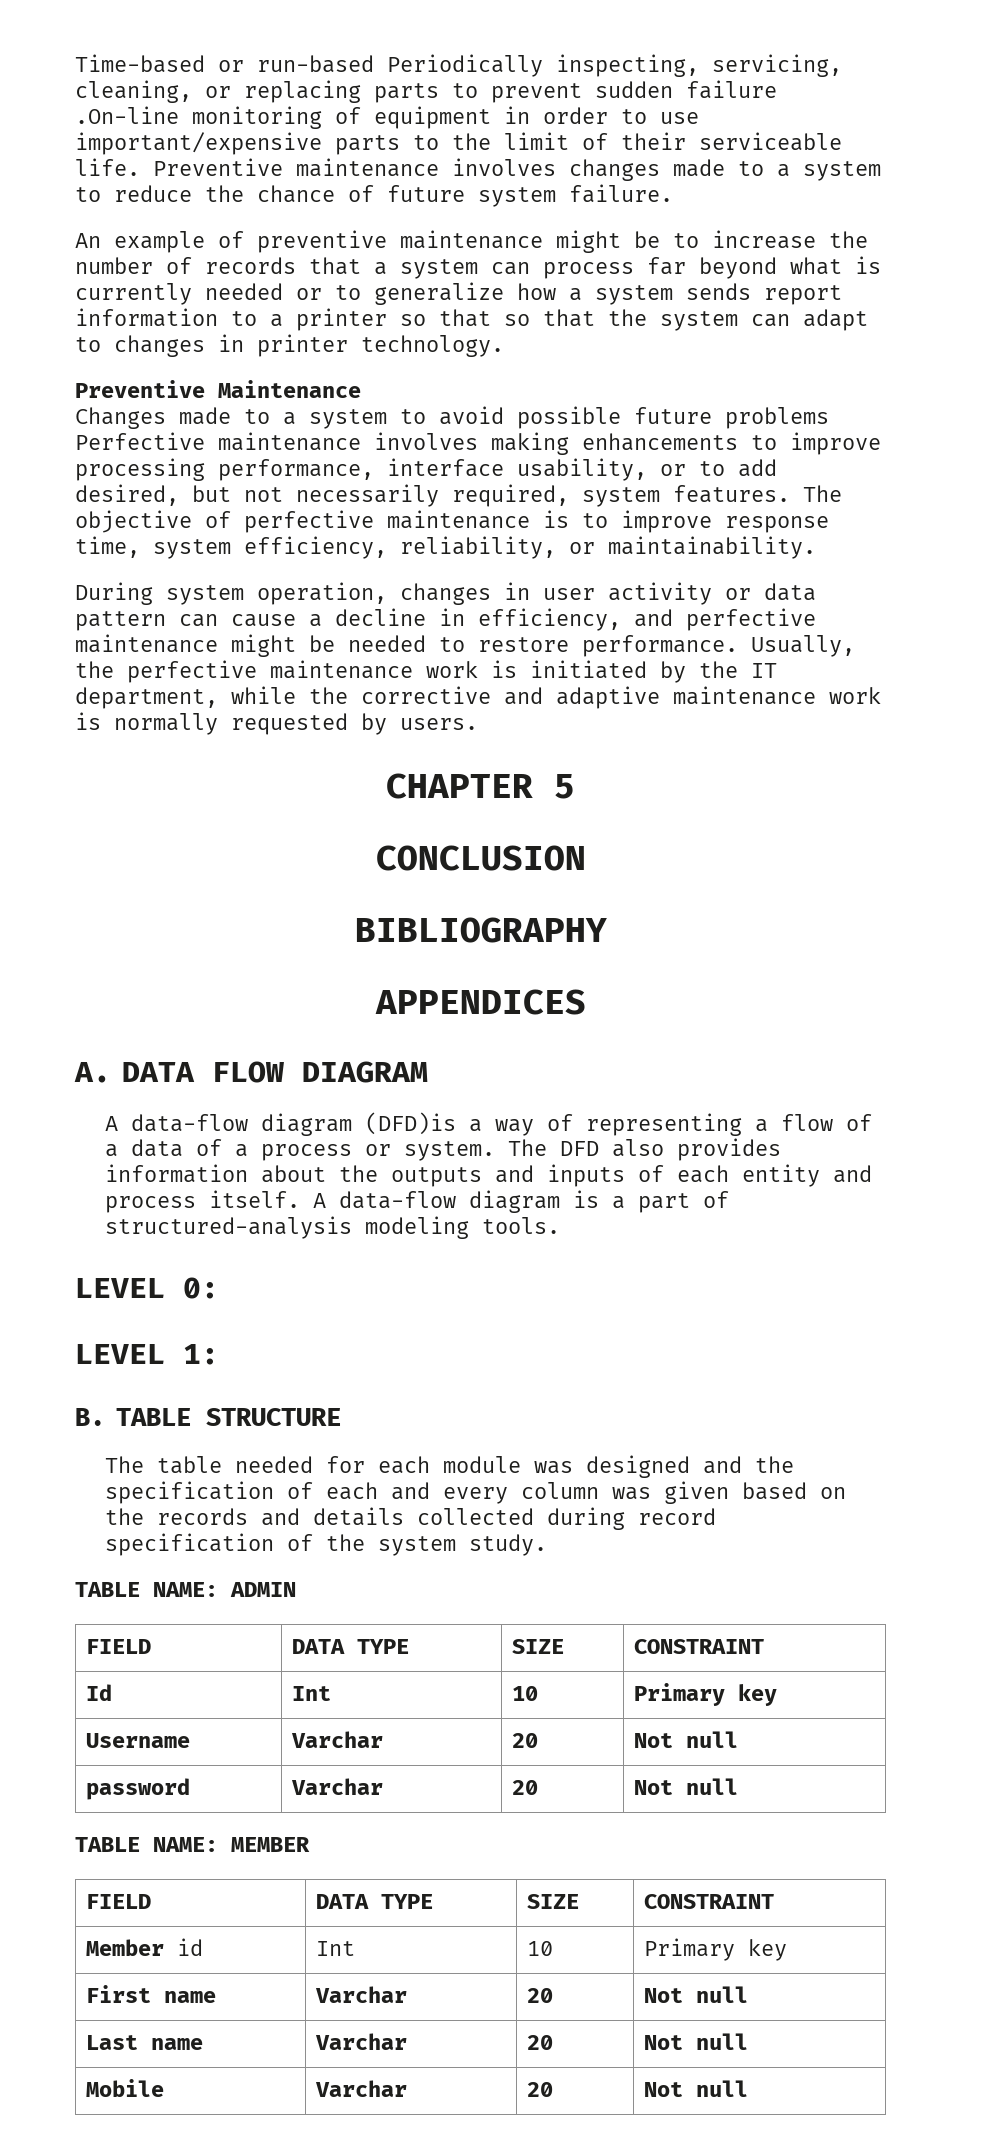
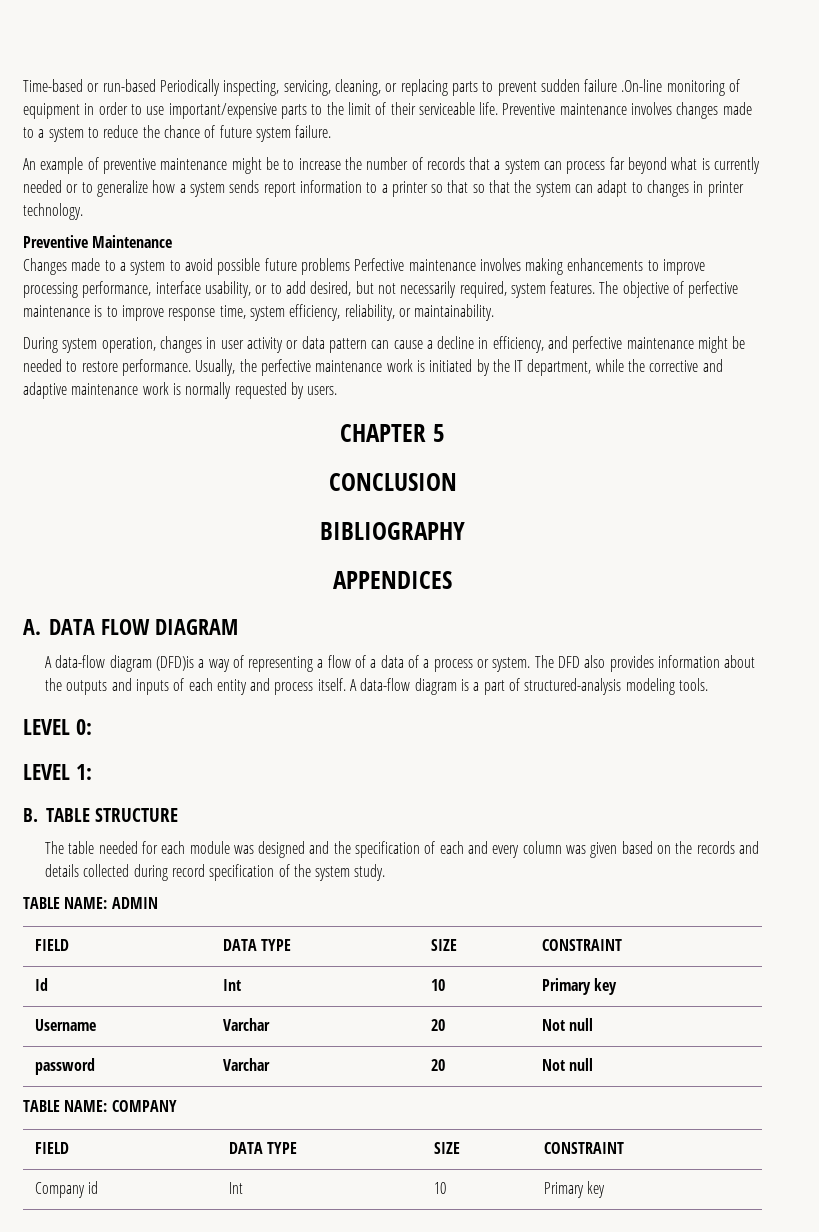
- TABLE NAME: MEMBER
+ TABLE NAME: COMPANY
  FIELD | DATA TYPE | SIZE | CONSTRAINT
- Member id | Int | 10 | Primary key
+ Company id | Int | 10 | Primary key
- First name | Varchar | 20 | Not null
- Last name | Varchar | 20 | Not null
- Mobile | Varchar | 20 | Not null

